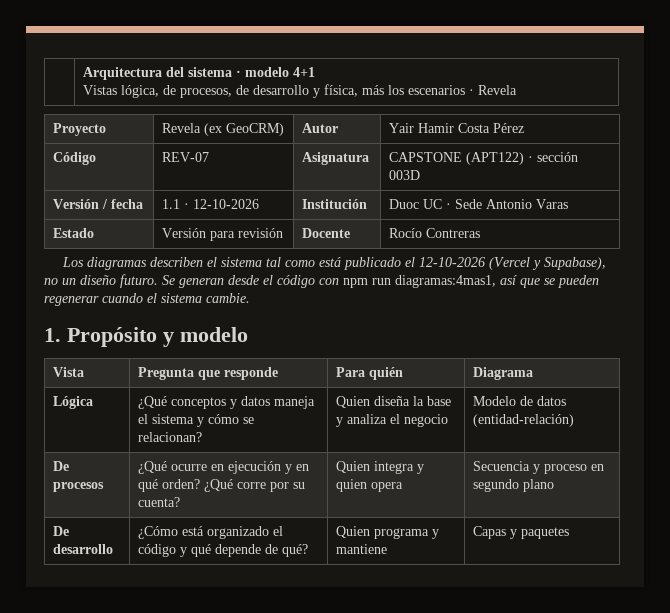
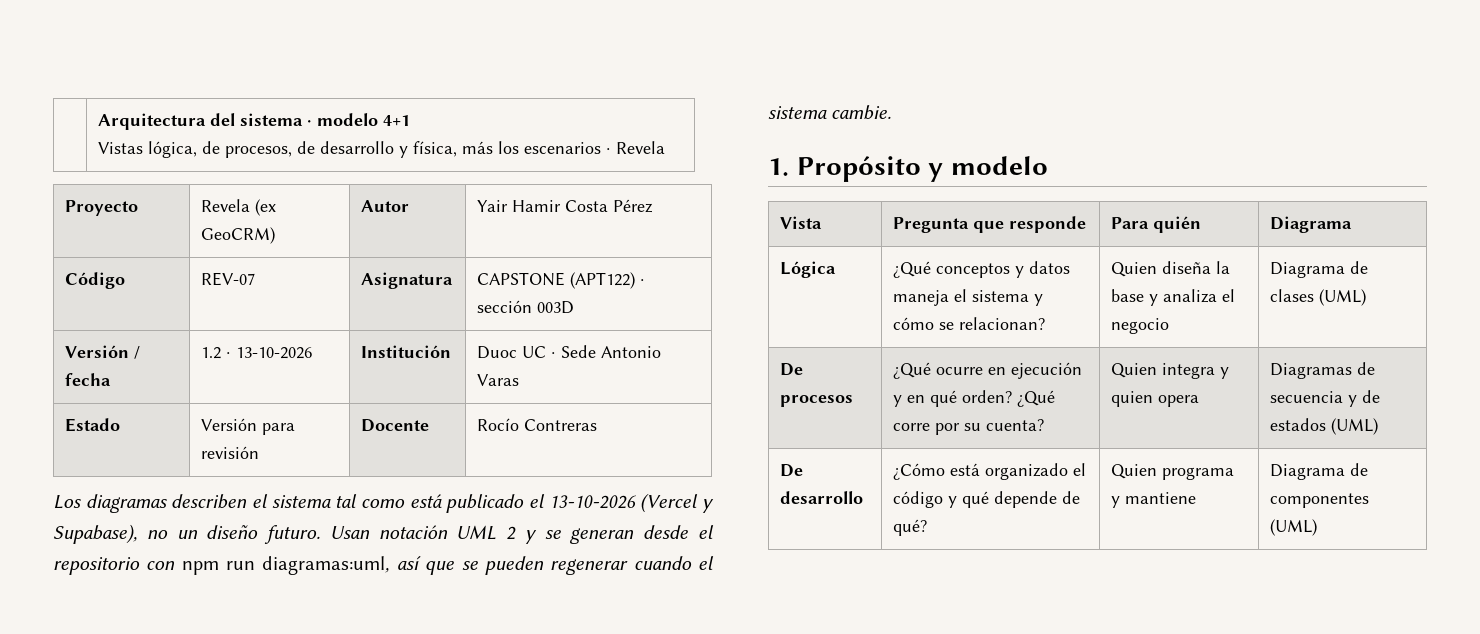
- Versión / fecha | 1.1 · 12-10-2026 | Institución | Duoc UC · Sede Antonio Varas
+ Versión / fecha | 1.2 · 13-10-2026 | Institución | Duoc UC · Sede Antonio Varas
- Los diagramas describen el sistema tal como está publicado el 12-10-2026 (Vercel y Supabase), no un diseño futuro.
+ Los diagramas describen el sistema tal como está publicado el 13-10-2026 (Vercel y Supabase), no un diseño futuro.
- Se generan desde el código con npm run diagramas:4mas1, así que se pueden regenerar cuando el sistema cambie.
+ Usan notación UML 2 y se generan desde el repositorio con npm run diagramas:uml, así que se pueden regenerar cuando el sistema cambie.
- Lógica | ¿Qué conceptos y datos maneja el sistema y cómo se relacionan? | Quien diseña la base y analiza el negocio | Modelo de datos (entidad-relación)
+ Lógica | ¿Qué conceptos y datos maneja el sistema y cómo se relacionan? | Quien diseña la base y analiza el negocio | Diagrama de clases (UML)
- De procesos | ¿Qué ocurre en ejecución y en qué orden? ¿Qué corre por su cuenta? | Quien integra y quien opera | Secuencia y proceso en segundo plano
+ De procesos | ¿Qué ocurre en ejecución y en qué orden? ¿Qué corre por su cuenta? | Quien integra y quien opera | Diagramas de secuencia y de estados (UML)
- De desarrollo | ¿Cómo está organizado el código y qué depende de qué? | Quien programa y mantiene | Capas y paquetes
+ De desarrollo | ¿Cómo está organizado el código y qué depende de qué? | Quien programa y mantiene | Diagrama de componentes (UML)

